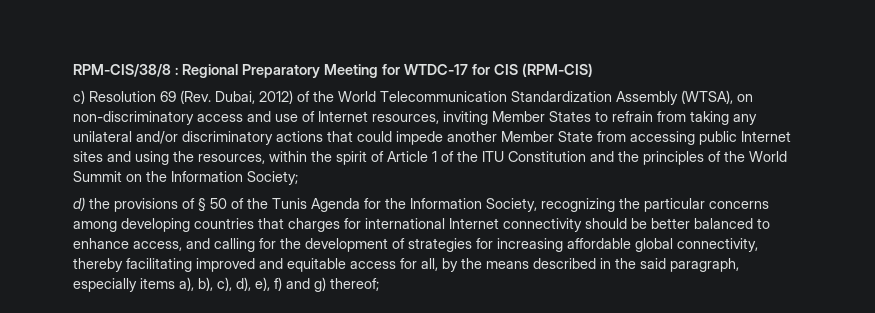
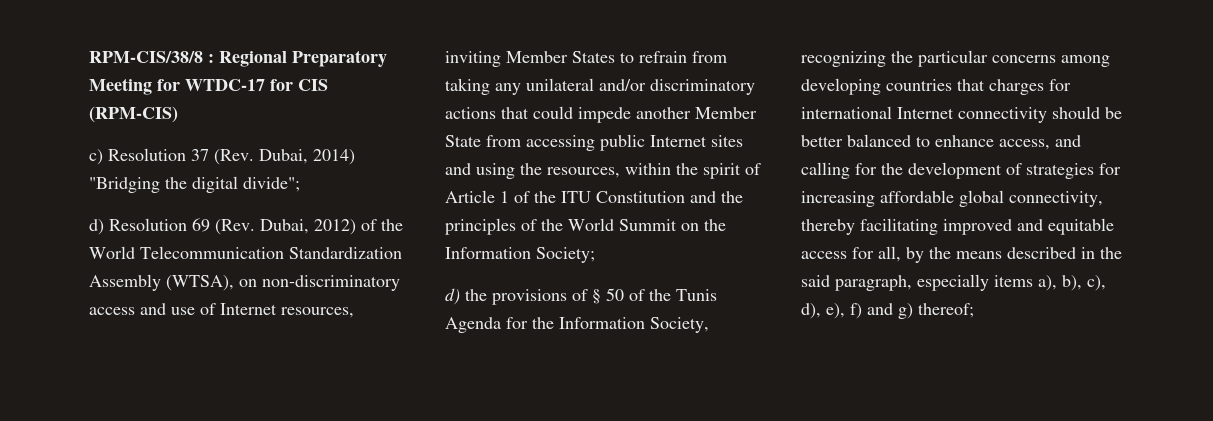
- c) Resolution 69 (Rev. Dubai, 2012) of the World Telecommunication Standardization Assembly (WTSA), on non-discriminatory access and use of Internet resources, inviting Member States to refrain from taking any unilateral and/or discriminatory actions that could impede another Member State from accessing public Internet sites and using the resources, within the spirit of Article 1 of the ITU Constitution and the principles of the World Summit on the Information Society;
+ c) Resolution 37 (Rev. Dubai, 2014) "Bridging the digital divide";
+ d) Resolution 69 (Rev. Dubai, 2012) of the World Telecommunication Standardization Assembly (WTSA), on non-discriminatory access and use of Internet resources, inviting Member States to refrain from taking any unilateral and/or discriminatory actions that could impede another Member State from accessing public Internet sites and using the resources, within the spirit of Article 1 of the ITU Constitution and the principles of the World Summit on the Information Society;

